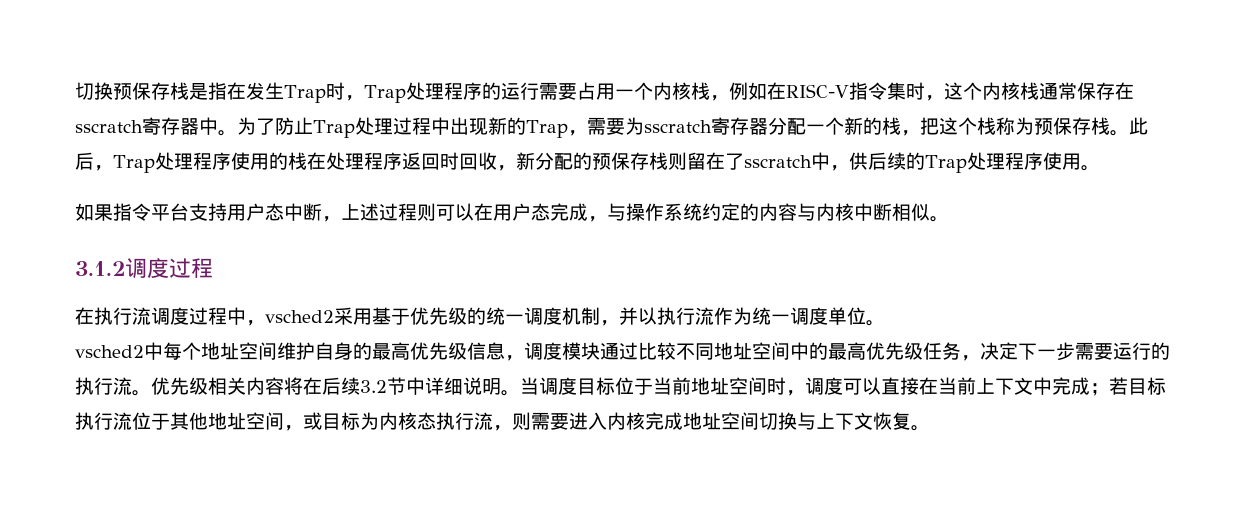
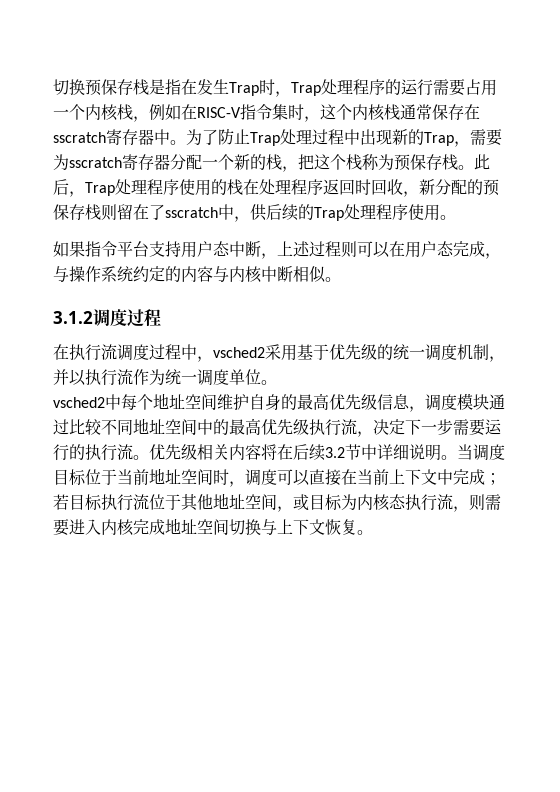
- vsched2中每个地址空间维护自身的最高优先级信息，调度模块通过比较不同地址空间中的最高优先级任务，决定下一步需要运行的执行流。
+ vsched2中每个地址空间维护自身的最高优先级信息，调度模块通过比较不同地址空间中的最高优先级执行流，决定下一步需要运行的执行流。

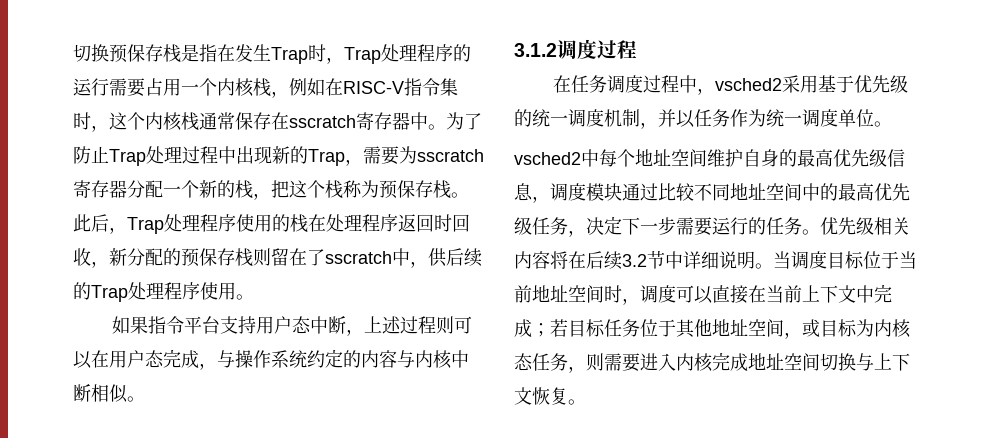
- 在执行流调度过程中，vsched2采用基于优先级的统一调度机制，并以执行流作为统一调度单位。
+ 在任务调度过程中，vsched2采用基于优先级的统一调度机制，并以任务作为统一调度单位。
- vsched2中每个地址空间维护自身的最高优先级信息，调度模块通过比较不同地址空间中的最高优先级执行流，决定下一步需要运行的执行流。
+ vsched2中每个地址空间维护自身的最高优先级信息，调度模块通过比较不同地址空间中的最高优先级任务，决定下一步需要运行的任务。
- 当调度目标位于当前地址空间时，调度可以直接在当前上下文中完成；若目标执行流位于其他地址空间，或目标为内核态执行流，则需要进入内核完成地址空间切换与上下文恢复。
+ 当调度目标位于当前地址空间时，调度可以直接在当前上下文中完成；若目标任务位于其他地址空间，或目标为内核态任务，则需要进入内核完成地址空间切换与上下文恢复。

